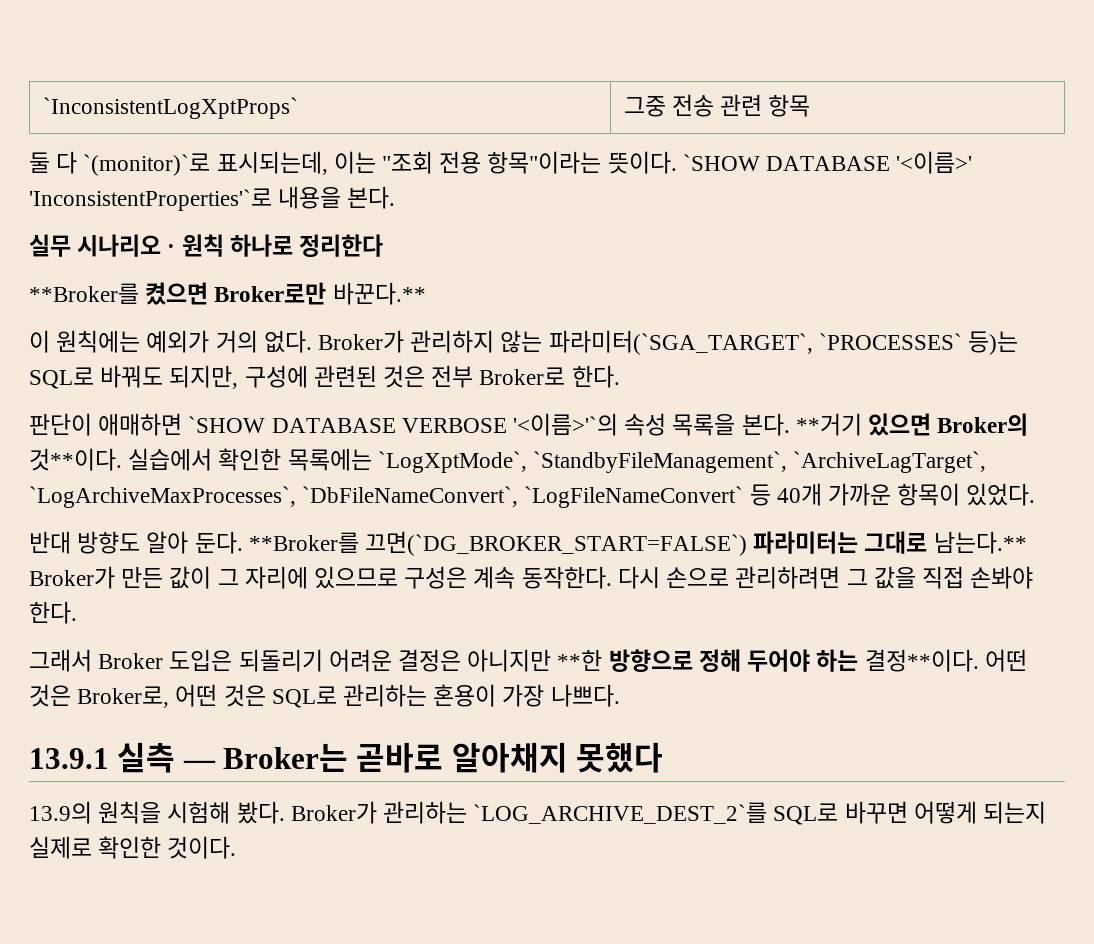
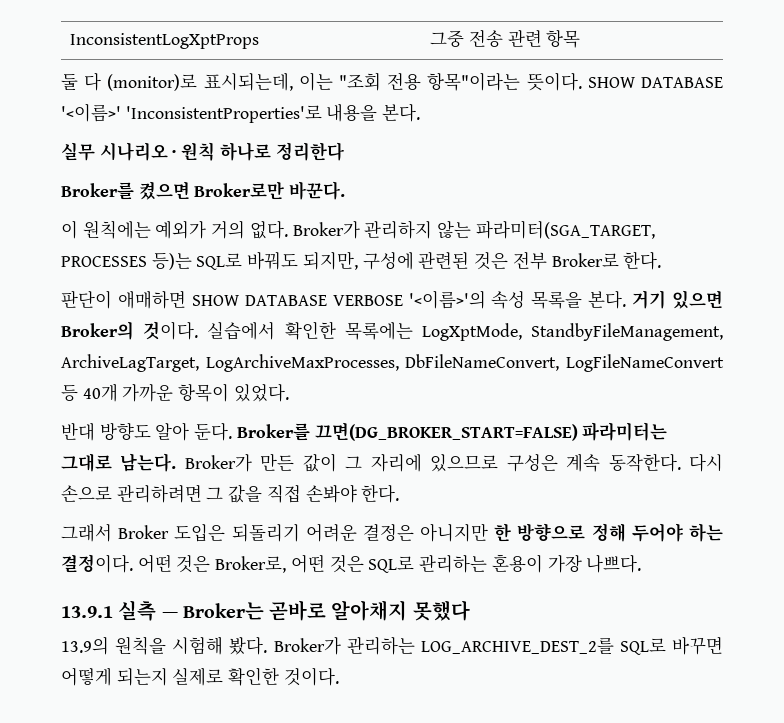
- `InconsistentLogXptProps` | 그중 전송 관련 항목
+ InconsistentLogXptProps | 그중 전송 관련 항목
- 둘 다 `(monitor)`로 표시되는데, 이는 "조회 전용 항목"이라는 뜻이다.
+ 둘 다 (monitor)로 표시되는데, 이는 "조회 전용 항목"이라는 뜻이다.
- `SHOW DATABASE '<이름>' 'InconsistentProperties'`로 내용을 본다.
+ SHOW DATABASE '<이름>' 'InconsistentProperties'로 내용을 본다.
- **Broker를 켰으면 Broker로만 바꾼다.**
+ Broker를 켰으면 Broker로만 바꾼다.
- Broker가 관리하지 않는 파라미터(`SGA_TARGET`, `PROCESSES` 등)는 SQL로 바꿔도 되지만, 구성에 관련된 것은 전부 Broker로 한다.
+ Broker가 관리하지 않는 파라미터(SGA_TARGET, PROCESSES 등)는 SQL로 바꿔도 되지만, 구성에 관련된 것은 전부 Broker로 한다.
- 판단이 애매하면 `SHOW DATABASE VERBOSE '<이름>'`의 속성 목록을 본다.
+ 판단이 애매하면 SHOW DATABASE VERBOSE '<이름>'의 속성 목록을 본다.
- **거기 있으면 Broker의 것**이다.
+ 거기 있으면 Broker의 것이다.
- 실습에서 확인한 목록에는 `LogXptMode`, `StandbyFileManagement`, `ArchiveLagTarget`, `LogArchiveMaxProcesses`, `DbFileNameConvert`, `LogFileNameConvert` 등 40개 가까운 항목이 있었다.
+ 실습에서 확인한 목록에는 LogXptMode, StandbyFileManagement, ArchiveLagTarget, LogArchiveMaxProcesses, DbFileNameConvert, LogFileNameConvert 등 40개 가까운 항목이 있었다.
- **Broker를 끄면(`DG_BROKER_START=FALSE`) 파라미터는 그대로 남는다.** Broker가 만든 값이 그 자리에 있으므로 구성은 계속 동작한다.
+ Broker를 끄면(DG_BROKER_START=FALSE) 파라미터는 그대로 남는다. Broker가 만든 값이 그 자리에 있으므로 구성은 계속 동작한다.
- 그래서 Broker 도입은 되돌리기 어려운 결정은 아니지만 **한 방향으로 정해 두어야 하는 결정**이다.
+ 그래서 Broker 도입은 되돌리기 어려운 결정은 아니지만 한 방향으로 정해 두어야 하는 결정이다.
- Broker가 관리하는 `LOG_ARCHIVE_DEST_2`를 SQL로 바꾸면 어떻게 되는지 실제로 확인한 것이다.
+ Broker가 관리하는 LOG_ARCHIVE_DEST_2를 SQL로 바꾸면 어떻게 되는지 실제로 확인한 것이다.

